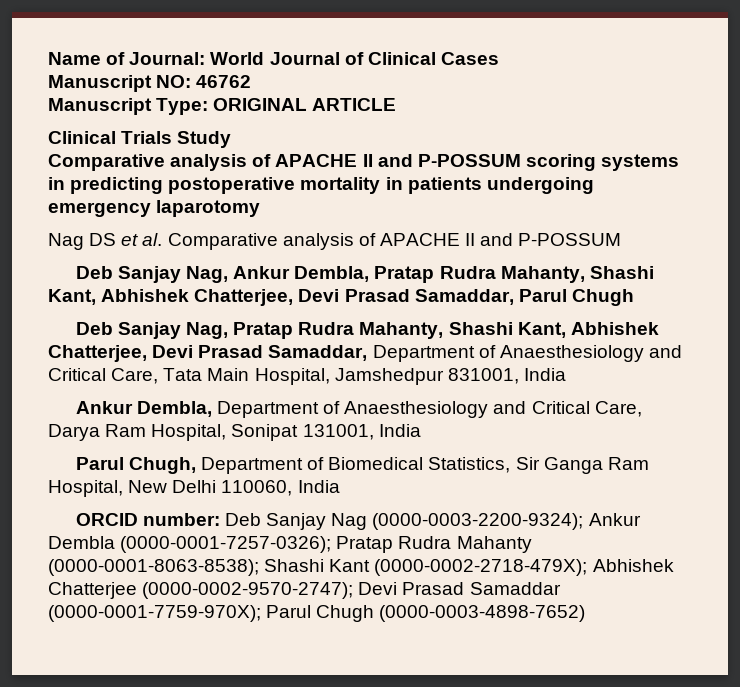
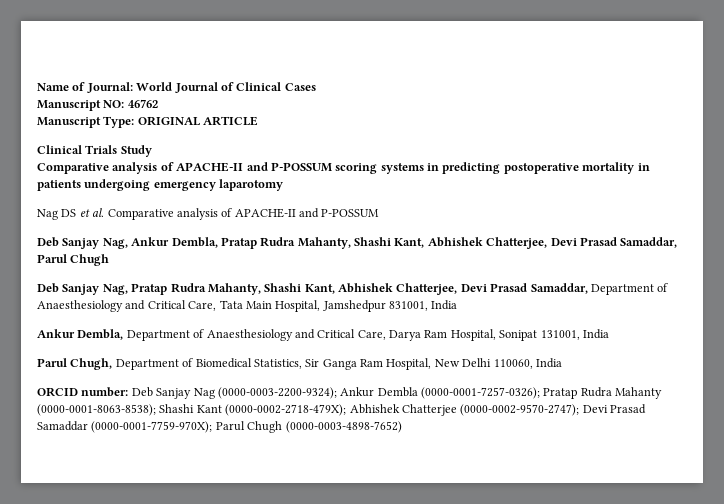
- Comparative analysis of APACHE II and P-POSSUM scoring systems in predicting postoperative mortality in patients undergoing emergency laparotomy
+ Comparative analysis of APACHE-II and P-POSSUM scoring systems in predicting postoperative mortality in patients undergoing emergency laparotomy
- Nag DS et al. Comparative analysis of APACHE II and P-POSSUM
+ Nag DS et al. Comparative analysis of APACHE-II and P-POSSUM

